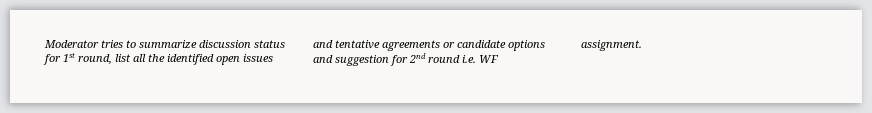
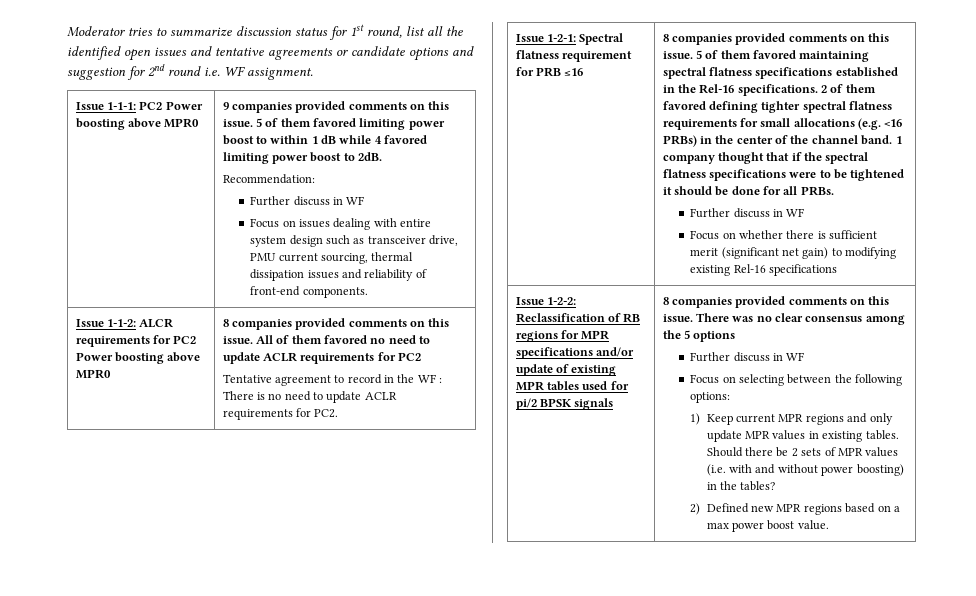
+ Issue 1-1-1: PC2 Power boosting above MPR0 | 9 companies provided comments on this issue. 5 of them favored limiting power boost to within 1 dB while 4 favored limiting power boost to 2dB.
+ Recommendation:
+ Further discuss in WF
+ Focus on issues dealing with entire system design such as transceiver drive, PMU current sourcing, thermal dissipation issues and reliability of front-end components.
+ Issue 1-1-2: ALCR requirements for PC2 Power boosting above MPR0 | 8 companies provided comments on this issue. All of them favored no need to update ACLR requirements for PC2
+ Tentative agreement to record in the WF : There is no need to update ACLR requirements for PC2.
+ Issue 1-2-1: Spectral flatness requirement for PRB ≤16 | 8 companies provided comments on this issue. 5 of them favored maintaining spectral flatness specifications established in the Rel-16 specifications. 2 of them favored defining tighter spectral flatness requirements for small allocations (e.g. <16 PRBs) in the center of the channel band. 1 company thought that if the spectral flatness specifications were to be tightened it should be done for all PRBs.
+ Further discuss in WF
+ Focus on whether there is sufficient merit (significant net gain) to modifying existing Rel-16 specifications
+ Issue 1-2-2: Reclassification of RB regions for MPR specifications and/or update of existing MPR tables used for pi/2 BPSK signals | 8 companies provided comments on this issue. There was no clear consensus among the 5 options
+ Further discuss in WF
+ Focus on selecting between the following options:
+ 1) Keep current MPR regions and only update MPR values in existing tables. Should there be 2 sets of MPR values (i.e. with and without power boosting) in the tables?
+ 2) Defined new MPR regions based on a max power boost value.

